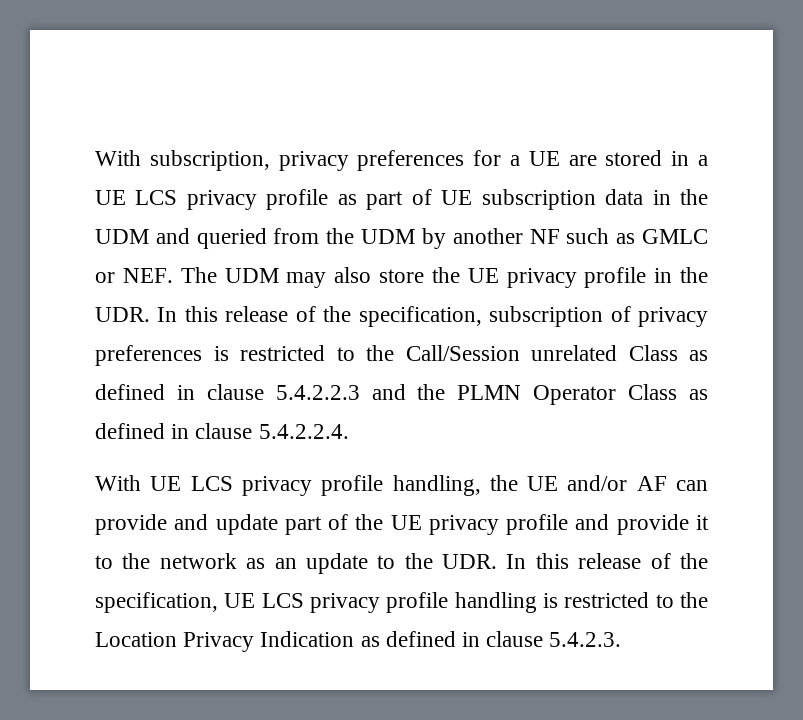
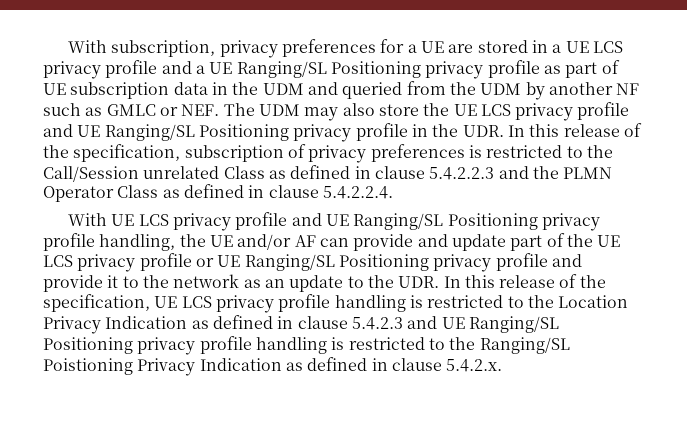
- With subscription, privacy preferences for a UE are stored in a UE LCS privacy profile as part of UE subscription data in the UDM and queried from the UDM by another NF such as GMLC or NEF. The UDM may also store the UE privacy profile in the UDR. In this release of the specification, subscription of privacy preferences is restricted to the Call/Session unrelated Class as defined in clause 5.4.2.2.3 and the PLMN Operator Class as defined in clause 5.4.2.2.4.
+ With subscription, privacy preferences for a UE are stored in a UE LCS privacy profile and a UE Ranging/SL Positioning privacy profile as part of UE subscription data in the UDM and queried from the UDM by another NF such as GMLC or NEF. The UDM may also store the UE LCS privacy profile and UE Ranging/SL Positioning privacy profile in the UDR. In this release of the specification, subscription of privacy preferences is restricted to the Call/Session unrelated Class as defined in clause 5.4.2.2.3 and the PLMN Operator Class as defined in clause 5.4.2.2.4.
- With UE LCS privacy profile handling, the UE and/or AF can provide and update part of the UE privacy profile and provide it to the network as an update to the UDR. In this release of the specification, UE LCS privacy profile handling is restricted to the Location Privacy Indication as defined in clause 5.4.2.3.
+ With UE LCS privacy profile and UE Ranging/SL Positioning privacy profile handling, the UE and/or AF can provide and update part of the UE LCS privacy profile or UE Ranging/SL Positioning privacy profile and provide it to the network as an update to the UDR. In this release of the specification, UE LCS privacy profile handling is restricted to the Location Privacy Indication as defined in clause 5.4.2.3 and UE Ranging/SL Positioning privacy profile handling is restricted to the Ranging/SL Poistioning Privacy Indication as defined in clause 5.4.2.x.

